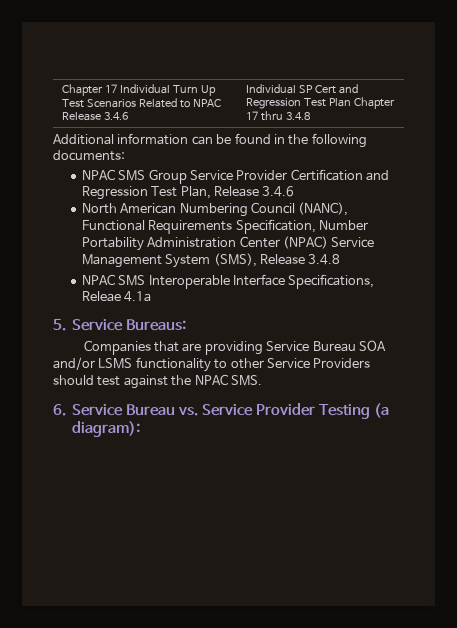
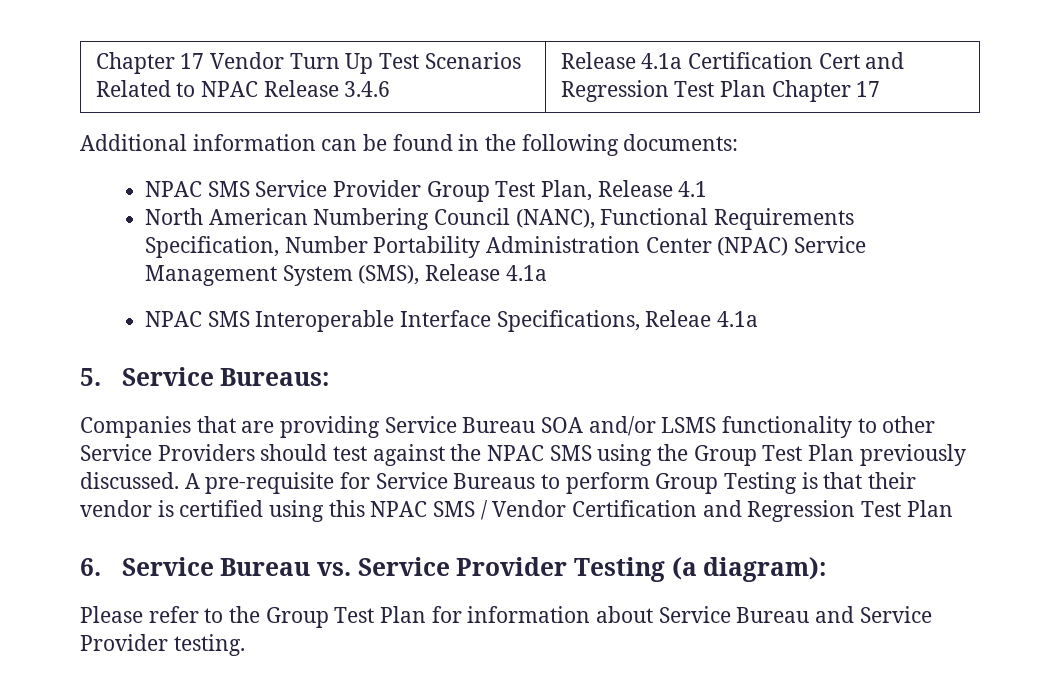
- Chapter 17 Individual Turn Up Test Scenarios Related to NPAC Release 3.4.6 | Individual SP Cert and Regression Test Plan Chapter 17 thru 3.4.8
+ Chapter 17 Vendor Turn Up Test Scenarios Related to NPAC Release 3.4.6 | Release 4.1a Certification Cert and Regression Test Plan Chapter 17
- NPAC SMS Group Service Provider Certification and Regression Test Plan, Release 3.4.6
+ NPAC SMS Service Provider Group Test Plan, Release 4.1
- North American Numbering Council (NANC), Functional Requirements Specification, Number Portability Administration Center (NPAC) Service Management System (SMS), Release 3.4.8
+ North American Numbering Council (NANC), Functional Requirements Specification, Number Portability Administration Center (NPAC) Service Management System (SMS), Release 4.1a
- Companies that are providing Service Bureau SOA and/or LSMS functionality to other Service Providers should test against the NPAC SMS.
+ Companies that are providing Service Bureau SOA and/or LSMS functionality to other Service Providers should test against the NPAC SMS using the Group Test Plan previously discussed. A pre-requisite for Service Bureaus to perform Group Testing is that their vendor is certified using this NPAC SMS / Vendor Certification and Regression Test Plan
+ Please refer to the Group Test Plan for information about Service Bureau and Service Provider testing.

